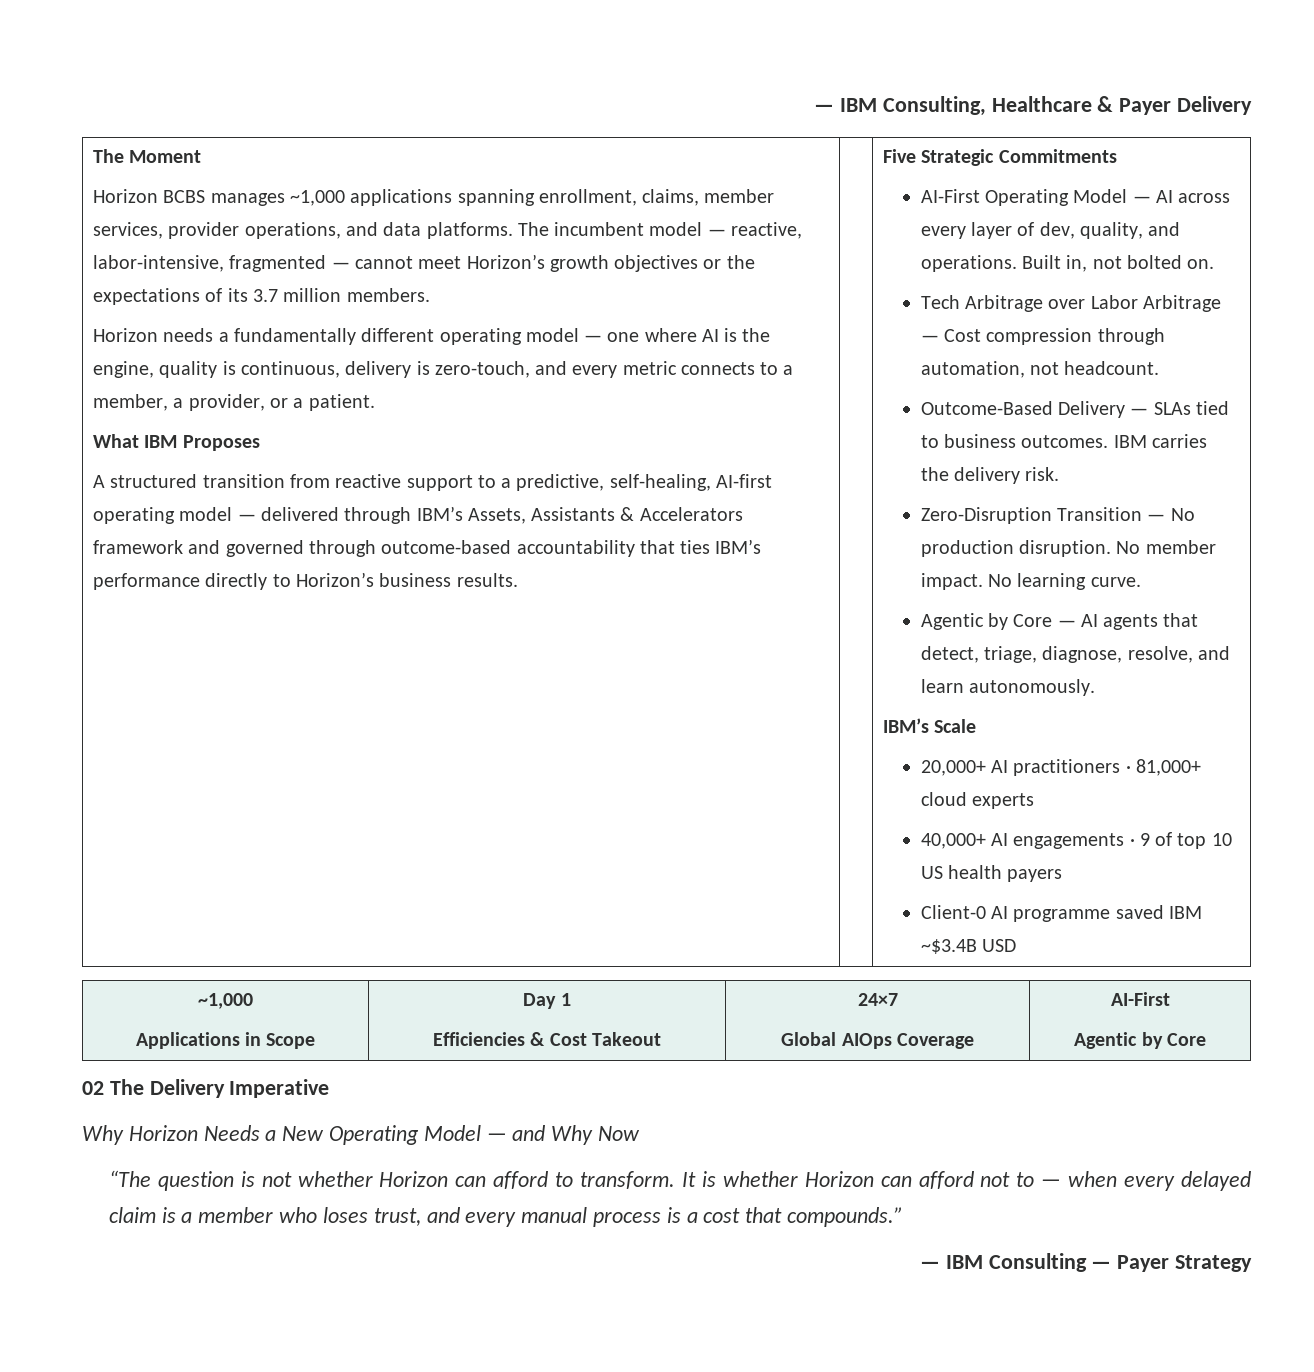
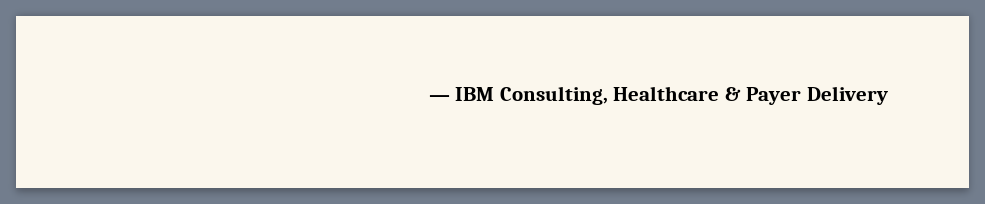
- The Moment
- Horizon BCBS manages ~1,000 applications spanning enrollment, claims, member services, provider operations, and data platforms. The incumbent model — reactive, labor-intensive, fragmented — cannot meet Horizon’s growth objectives or the expectations of its 3.7 million members.
- Horizon needs a fundamentally different operating model — one where AI is the engine, quality is continuous, delivery is zero-touch, and every metric connects to a member, a provider, or a patient.
- What IBM Proposes
- A structured transition from reactive support to a predictive, self-healing, AI-first operating model — delivered through IBM’s Assets, Assistants & Accelerators framework and governed through outcome-based accountability that ties IBM’s performance directly to Horizon’s business results. | | Five Strategic Commitments
- AI-First Operating Model — AI across every layer of dev, quality, and operations. Built in, not bolted on.
- Tech Arbitrage over Labor Arbitrage — Cost compression through automation, not headcount.
- Outcome-Based Delivery — SLAs tied to business outcomes. IBM carries the delivery risk.
- Zero-Disruption Transition — No production disruption. No member impact. No learning curve.
- Agentic by Core — AI agents that detect, triage, diagnose, resolve, and learn autonomously.
- IBM’s Scale
- 20,000+ AI practitioners · 81,000+ cloud experts
- 40,000+ AI engagements · 9 of top 10 US health payers
- Client-0 AI programme saved IBM ~$3.4B USD
- ~1,000
- Applications in Scope | Day 1
- Efficiencies & Cost Takeout | 24×7
- Global AIOps Coverage | AI-First
- Agentic by Core
- 02 The Delivery Imperative
- Why Horizon Needs a New Operating Model — and Why Now
- “The question is not whether Horizon can afford to transform. It is whether Horizon can afford not to — when every delayed claim is a member who loses trust, and every manual process is a cost that compounds.”
- — IBM Consulting — Payer Strategy

